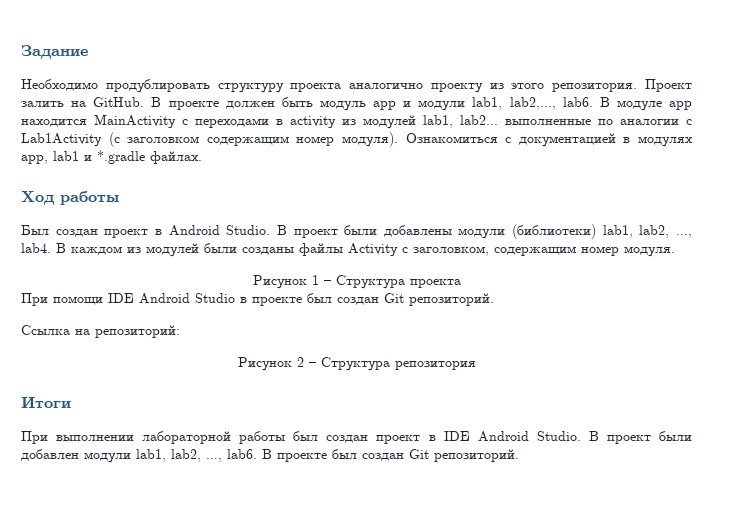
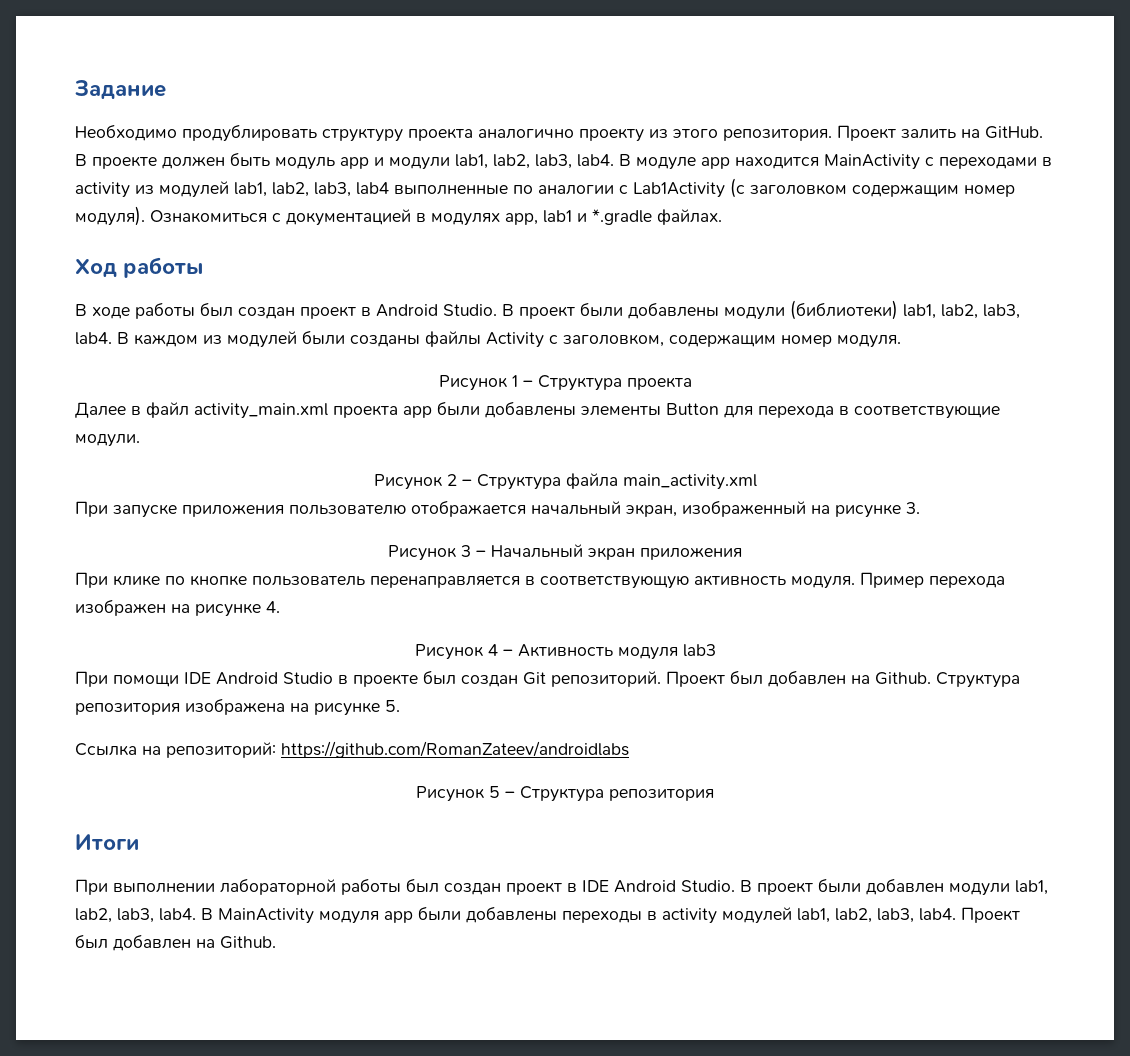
- В проекте должен быть модуль app и модули lab1, lab2,..., lab6.
+ В проекте должен быть модуль app и модули lab1, lab2, lab3, lab4.
- В модуле app находится MainActivity с переходами в activity из модулей lab1, lab2... выполненные по аналогии с Lab1Activity (с заголовком содержащим номер модуля).
+ В модуле app находится MainActivity с переходами в activity из модулей lab1, lab2, lab3, lab4 выполненные по аналогии с Lab1Activity (с заголовком содержащим номер модуля).
- Был создан проект в Android Studio.
+ В ходе работы был создан проект в Android Studio.
- В проект были добавлены модули (библиотеки) lab1, lab2, …, lab4.
+ В проект были добавлены модули (библиотеки) lab1, lab2, lab3, lab4.
+ Далее в файл activity_main.xml проекта app были добавлены элементы Button для перехода в соответствующие модули.
+ Рисунок 2 – Структура файла main_activity.xml
+ При запуске приложения пользователю отображается начальный экран, изображенный на рисунке 3.
+ Рисунок 3 – Начальный экран приложения
+ При клике по кнопке пользователь перенаправляется в соответствующую активность модуля. Пример перехода изображен на рисунке 4.
+ Рисунок 4 – Активность модуля lab3
+ Проект был добавлен на Github. Структура репозитория изображена на рисунке 5.
- Ссылка на репозиторий:
- Рисунок 2 – Структура репозитория
+ Ссылка на репозиторий: https://github.com/RomanZateev/androidlabs
+ Рисунок 5 – Структура репозитория
- В проект были добавлен модули lab1, lab2, …, lab6. В проекте был создан Git репозиторий.
+ В проект были добавлен модули lab1, lab2, lab3, lab4. В MainActivity модуля app были добавлены переходы в activity модулей lab1, lab2, lab3, lab4. Проект был добавлен на Github.

